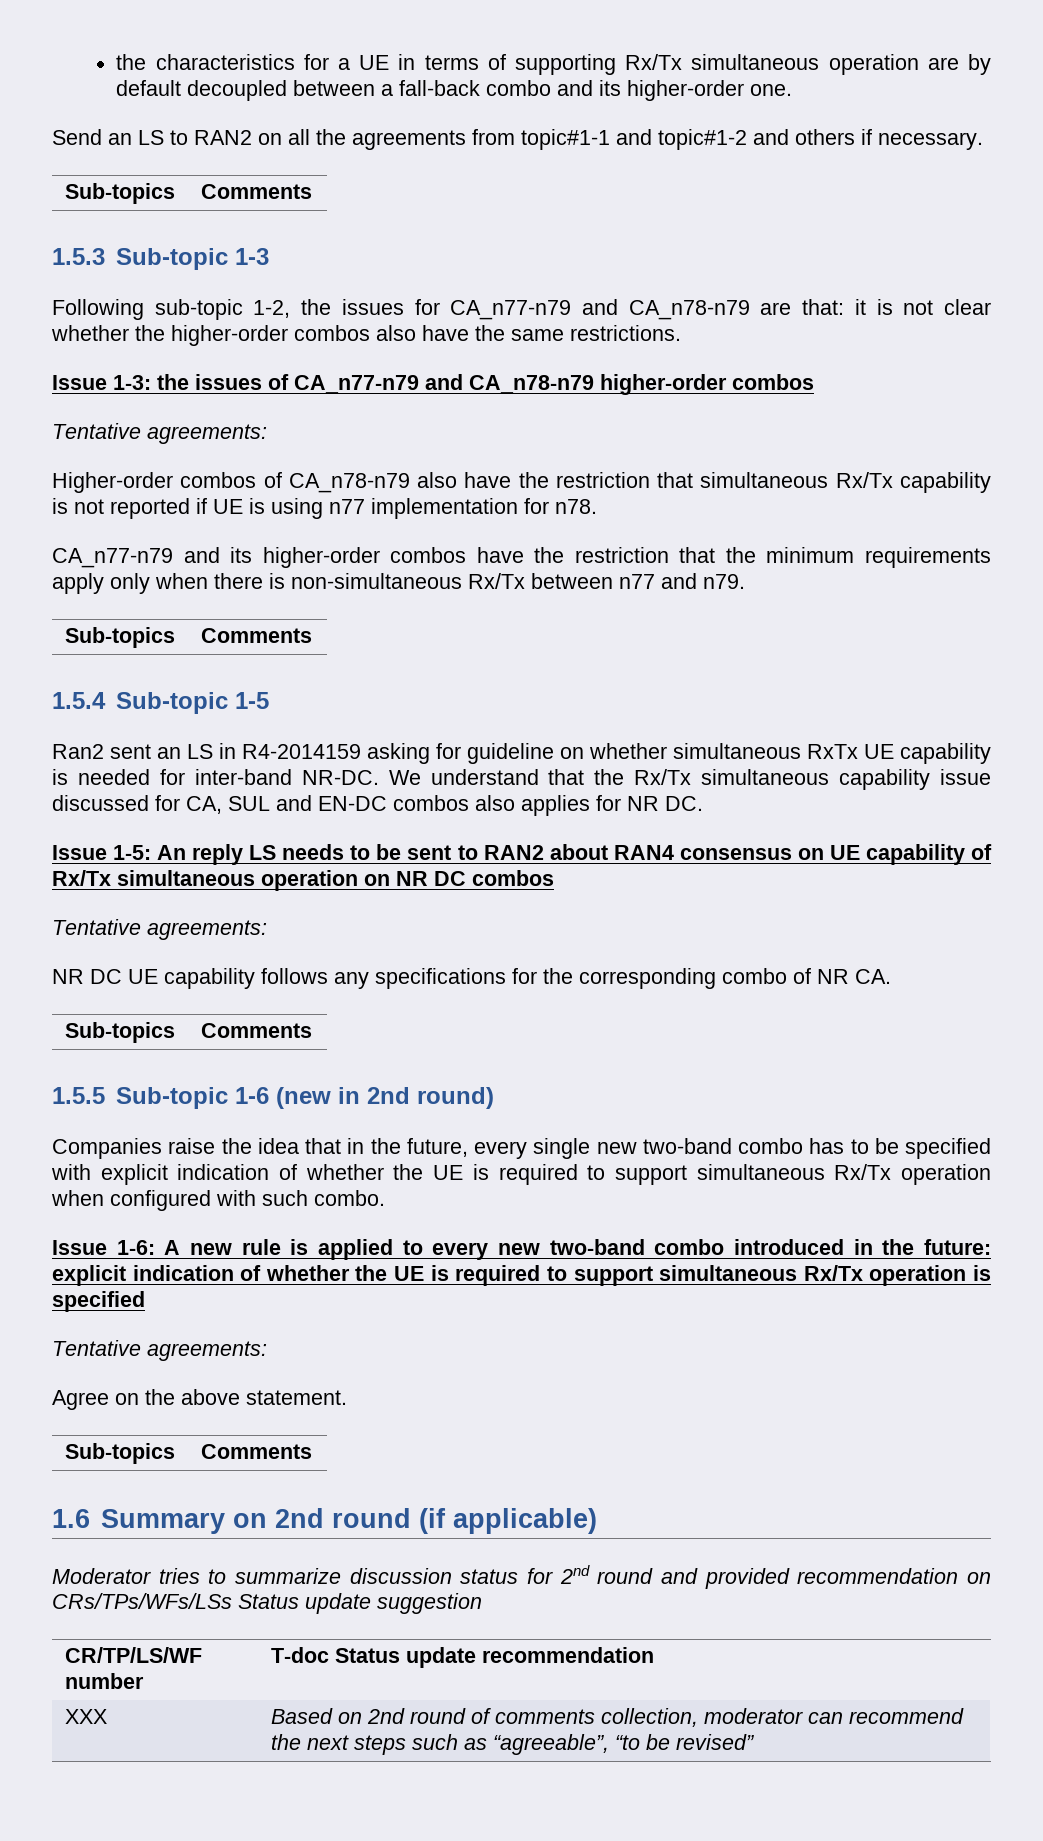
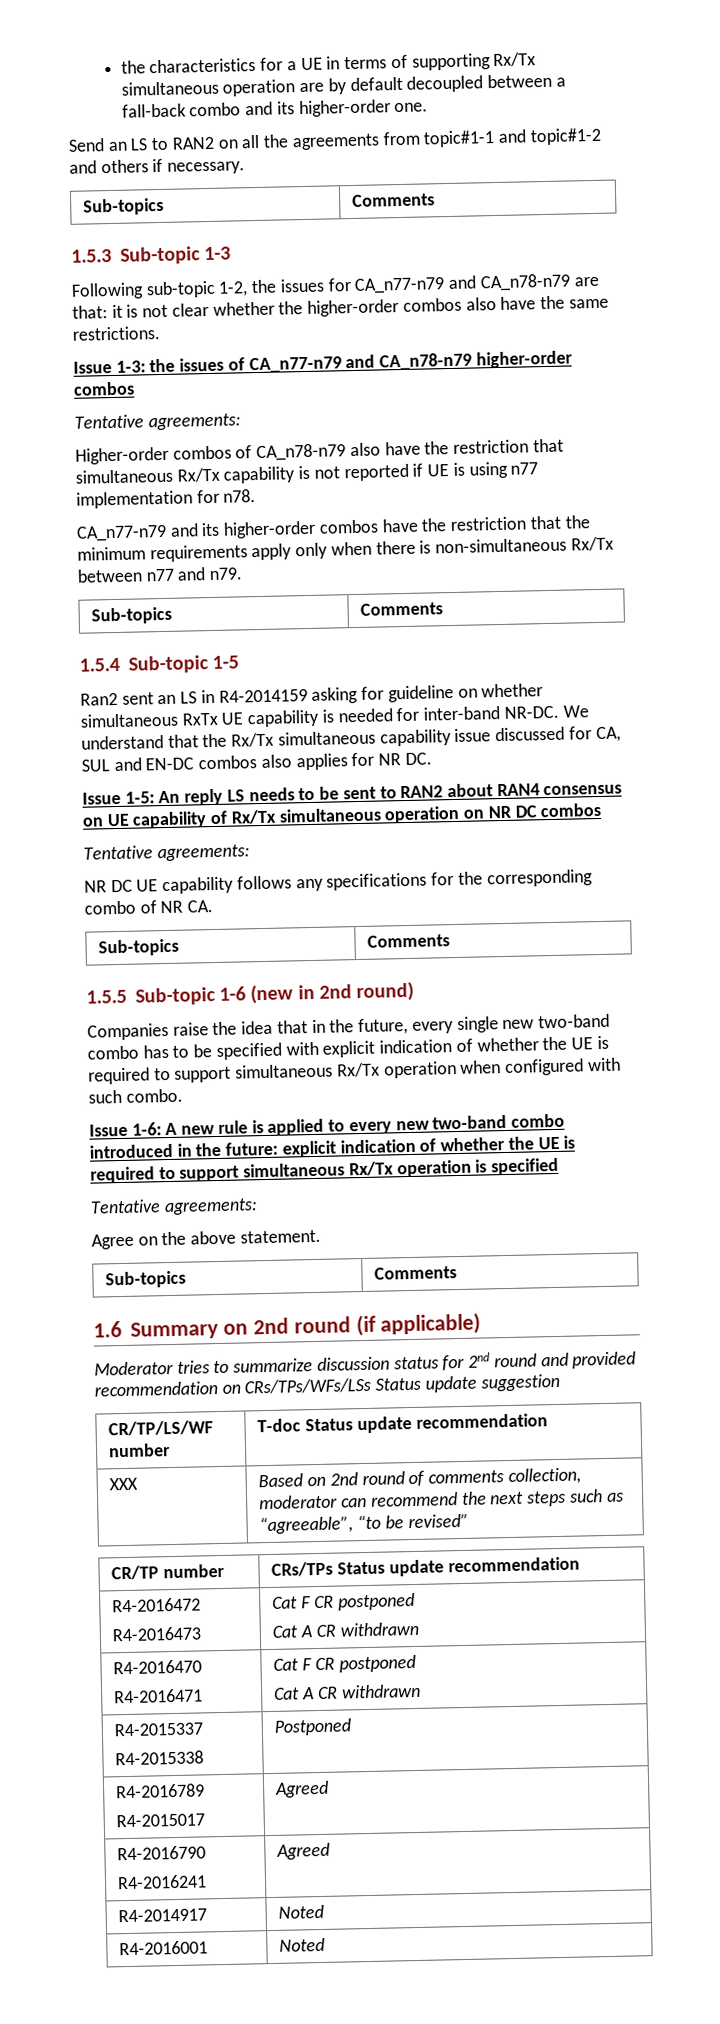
+ CR/TP number | CRs/TPs Status update recommendation
+ R4-2016472
+ R4-2016473 | Cat F CR postponed
+ Cat A CR withdrawn
+ R4-2016470
+ R4-2016471 | Cat F CR postponed
+ Cat A CR withdrawn
+ R4-2015337
+ R4-2015338 | Postponed
+ R4-2016789
+ R4-2015017 | Agreed
+ R4-2016790
+ R4-2016241 | Agreed
+ R4-2014917 | Noted
+ R4-2016001 | Noted

